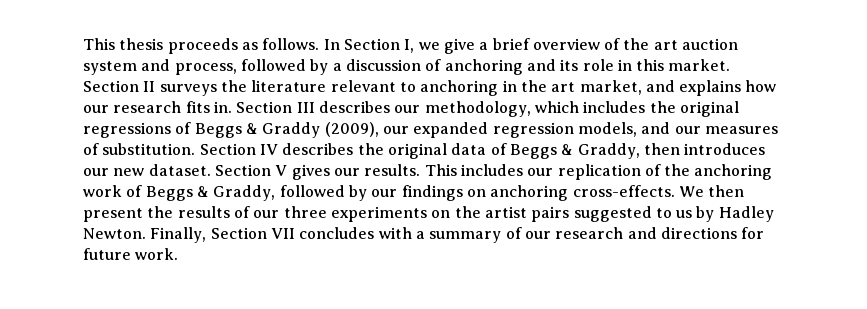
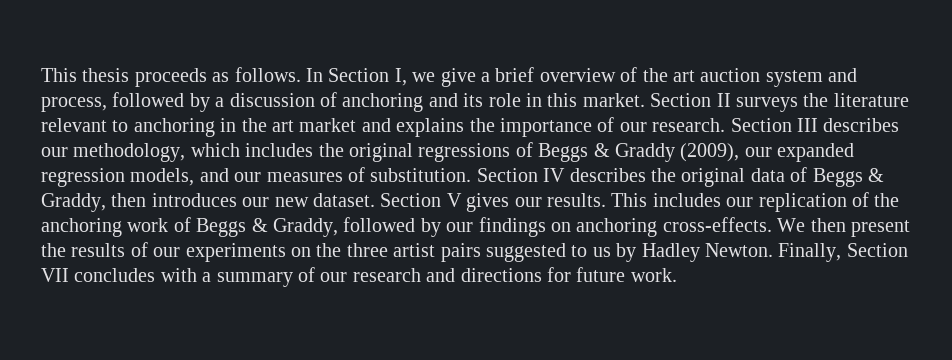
- Section II surveys the literature relevant to anchoring in the art market, and explains how our research fits in.
+ Section II surveys the literature relevant to anchoring in the art market and explains the importance of our research.
- We then present the results of our three experiments on the artist pairs suggested to us by Hadley Newton.
+ We then present the results of our experiments on the three artist pairs suggested to us by Hadley Newton.

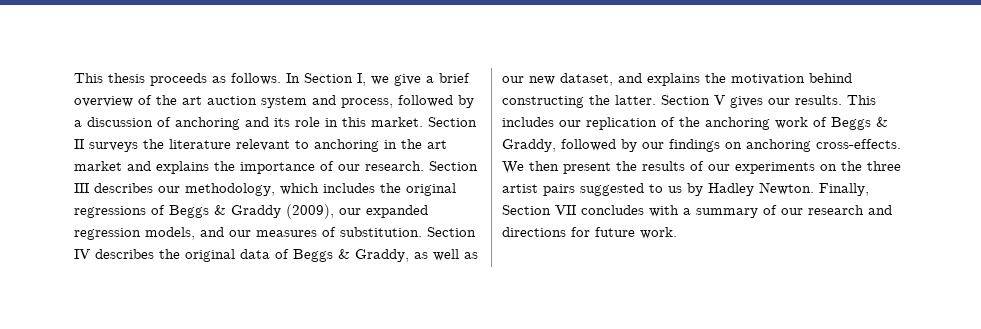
- Section IV describes the original data of Beggs & Graddy, then introduces our new dataset.
+ Section IV describes the original data of Beggs & Graddy, as well as our new dataset, and explains the motivation behind constructing the latter.

